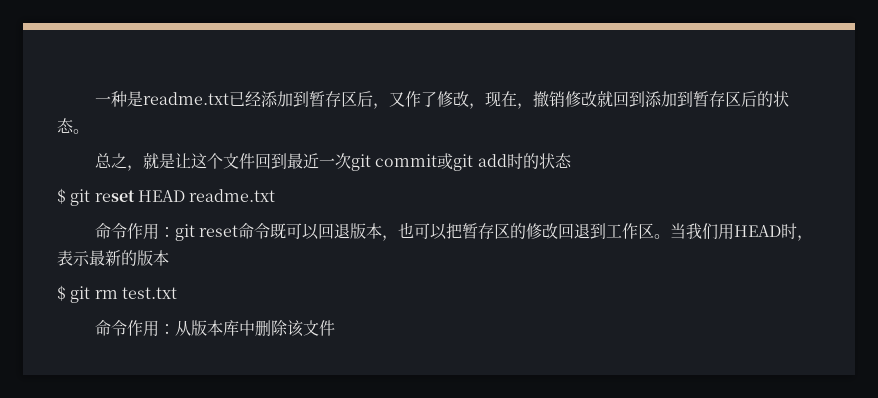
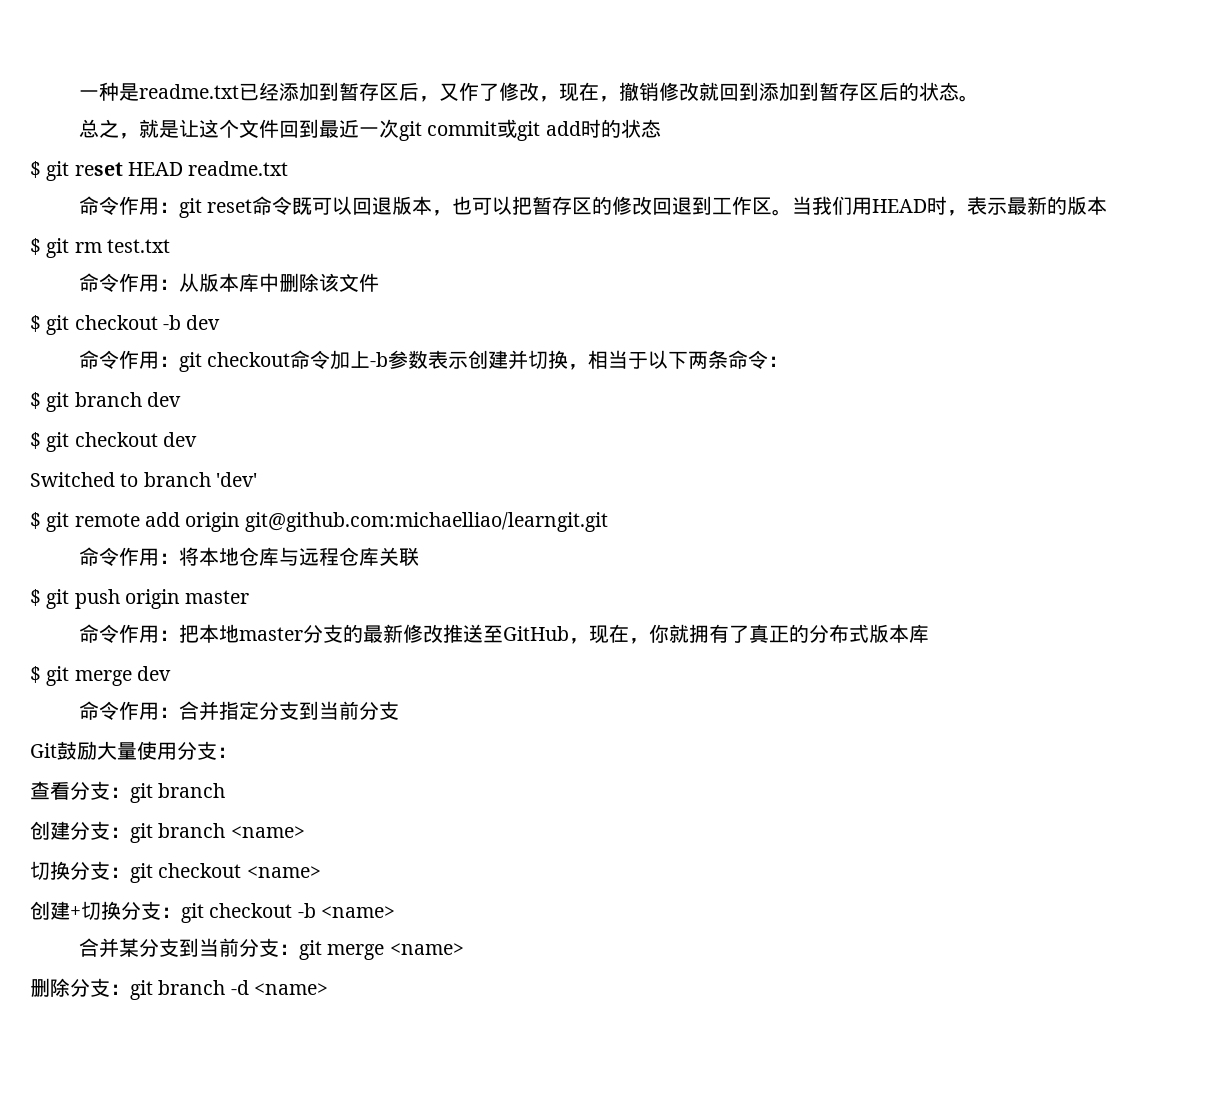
+ $ git checkout -b dev
+ 命令作用：git checkout命令加上-b参数表示创建并切换，相当于以下两条命令：
+ $ git branch dev
+ $ git checkout dev
+ Switched to branch 'dev'
+ $ git remote add origin git@github.com:michaelliao/learngit.git
+ 命令作用：将本地仓库与远程仓库关联
+ $ git push origin master
+ 命令作用：把本地master分支的最新修改推送至GitHub，现在，你就拥有了真正的分布式版本库
+ $ git merge dev
+ 命令作用：合并指定分支到当前分支
+ Git鼓励大量使用分支：
+ 查看分支：git branch
+ 创建分支：git branch <name>
+ 切换分支：git checkout <name>
+ 创建+切换分支：git checkout -b <name>
+ 合并某分支到当前分支：git merge <name>
+ 删除分支：git branch -d <name>

